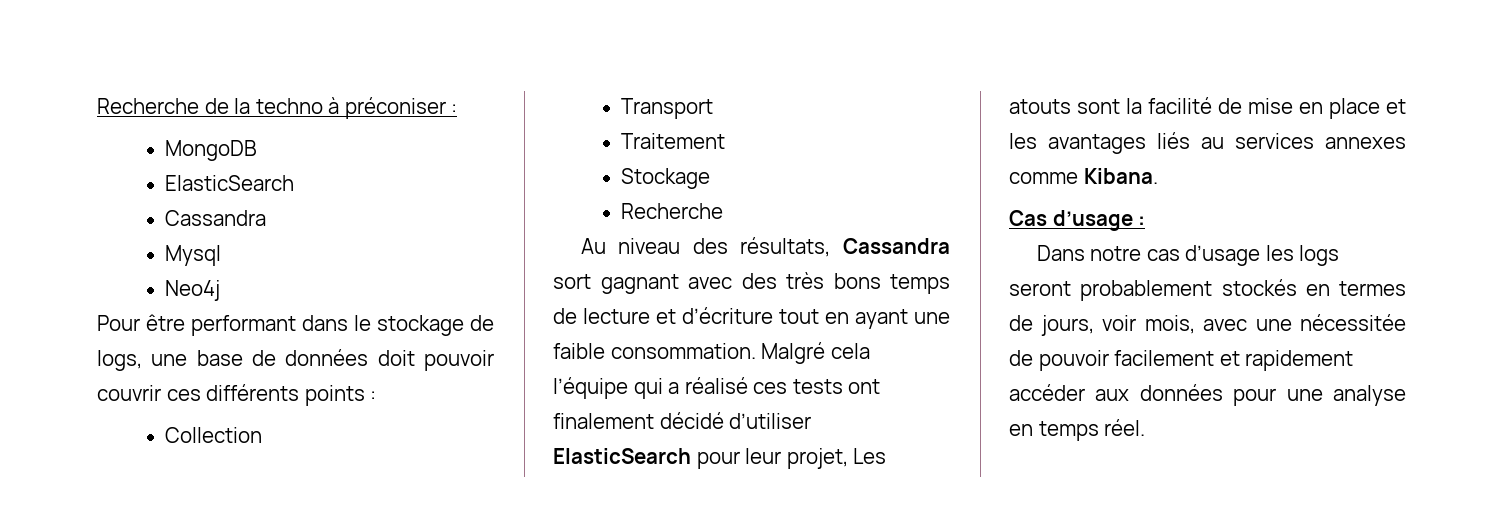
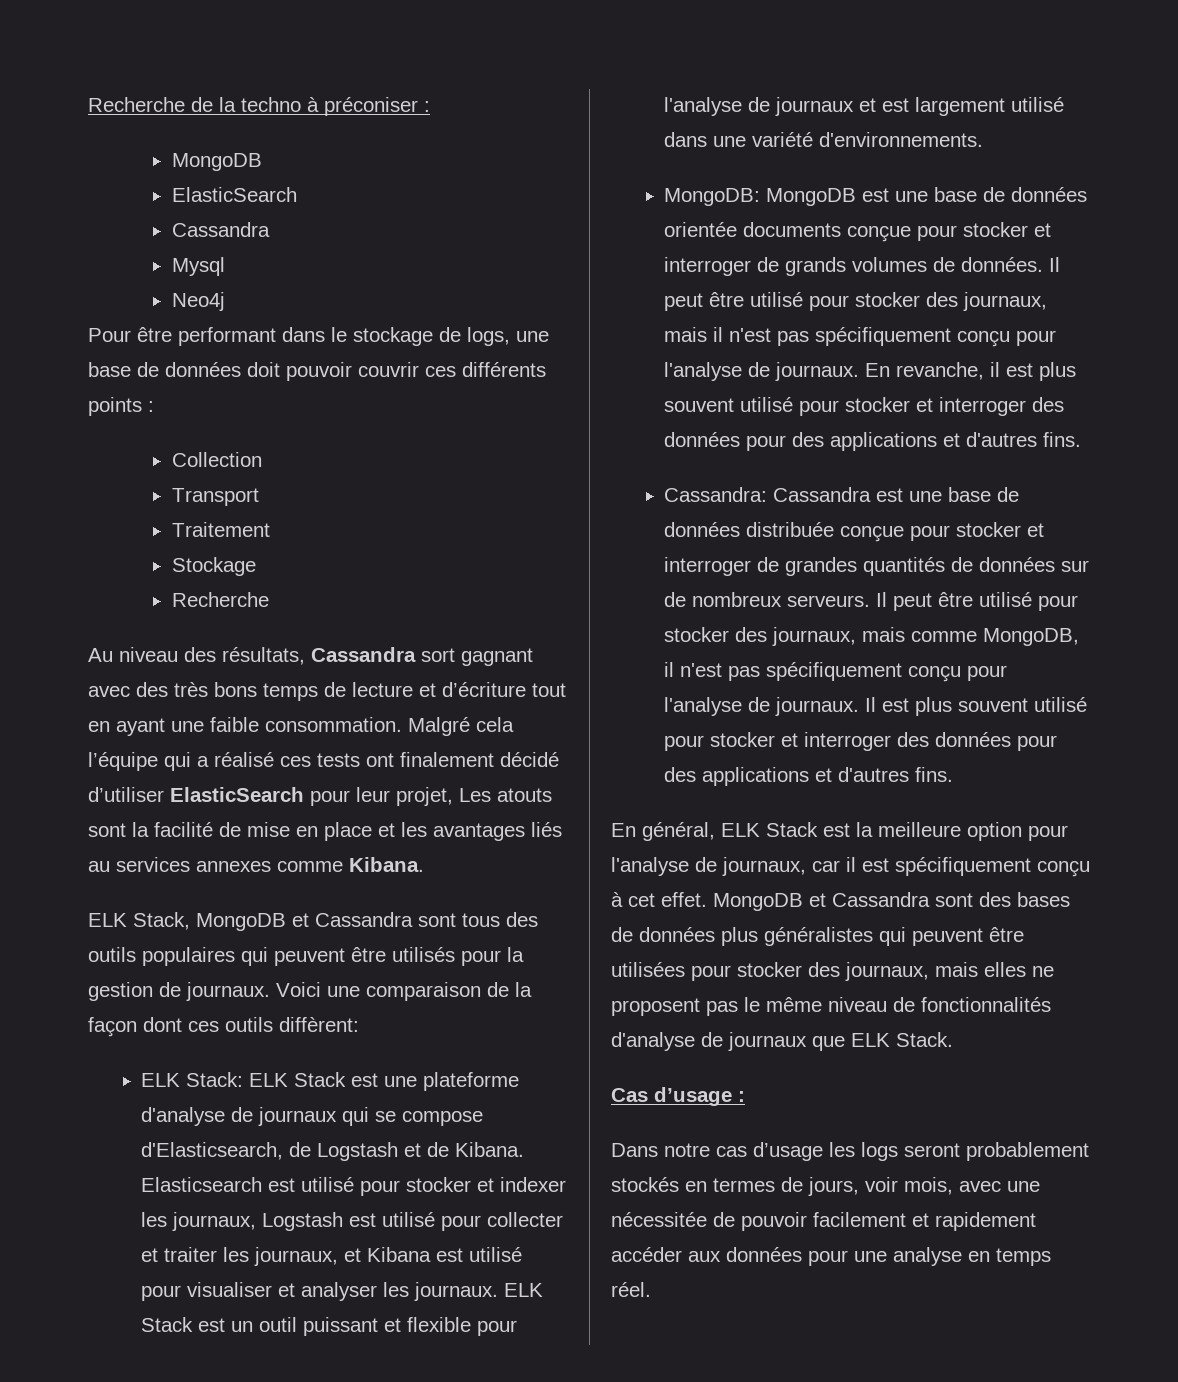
+ ELK Stack, MongoDB et Cassandra sont tous des outils populaires qui peuvent être utilisés pour la gestion de journaux. Voici une comparaison de la façon dont ces outils diffèrent:
+ ELK Stack: ELK Stack est une plateforme d'analyse de journaux qui se compose d'Elasticsearch, de Logstash et de Kibana. Elasticsearch est utilisé pour stocker et indexer les journaux, Logstash est utilisé pour collecter et traiter les journaux, et Kibana est utilisé pour visualiser et analyser les journaux. ELK Stack est un outil puissant et flexible pour l'analyse de journaux et est largement utilisé dans une variété d'environnements.
+ MongoDB: MongoDB est une base de données orientée documents conçue pour stocker et interroger de grands volumes de données. Il peut être utilisé pour stocker des journaux, mais il n'est pas spécifiquement conçu pour l'analyse de journaux. En revanche, il est plus souvent utilisé pour stocker et interroger des données pour des applications et d'autres fins.
+ Cassandra: Cassandra est une base de données distribuée conçue pour stocker et interroger de grandes quantités de données sur de nombreux serveurs. Il peut être utilisé pour stocker des journaux, mais comme MongoDB, il n'est pas spécifiquement conçu pour l'analyse de journaux. Il est plus souvent utilisé pour stocker et interroger des données pour des applications et d'autres fins.
+ En général, ELK Stack est la meilleure option pour l'analyse de journaux, car il est spécifiquement conçu à cet effet. MongoDB et Cassandra sont des bases de données plus généralistes qui peuvent être utilisées pour stocker des journaux, mais elles ne proposent pas le même niveau de fonctionnalités d'analyse de journaux que ELK Stack.

